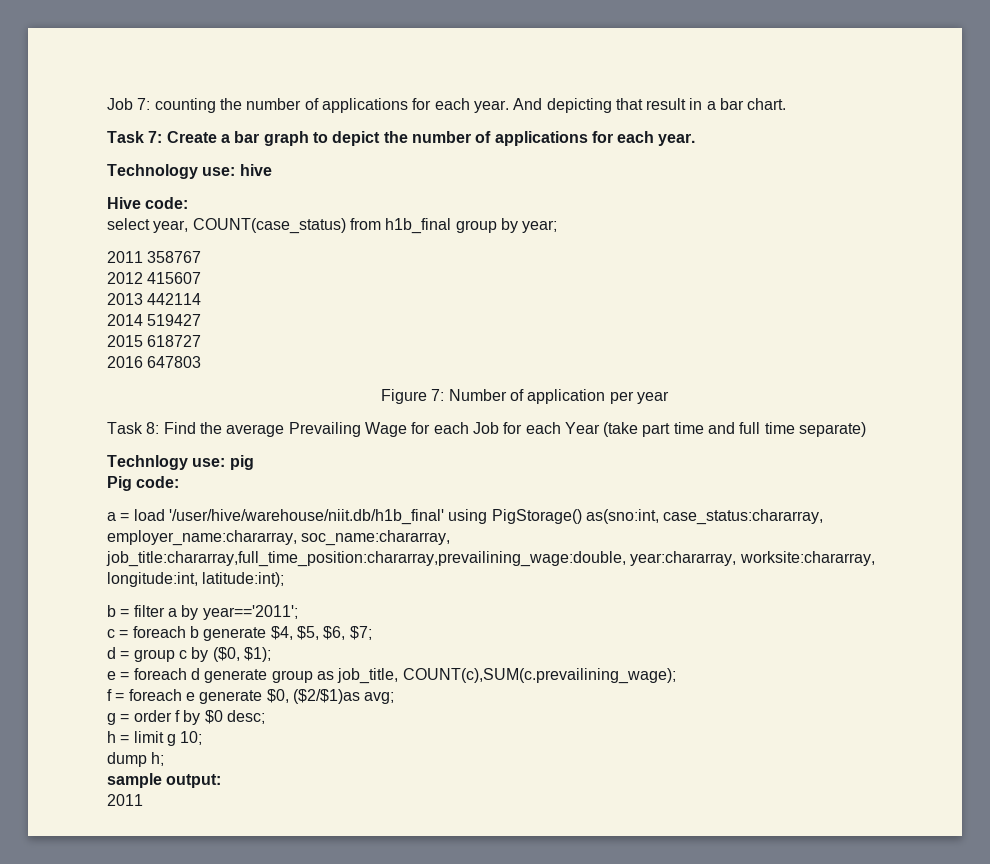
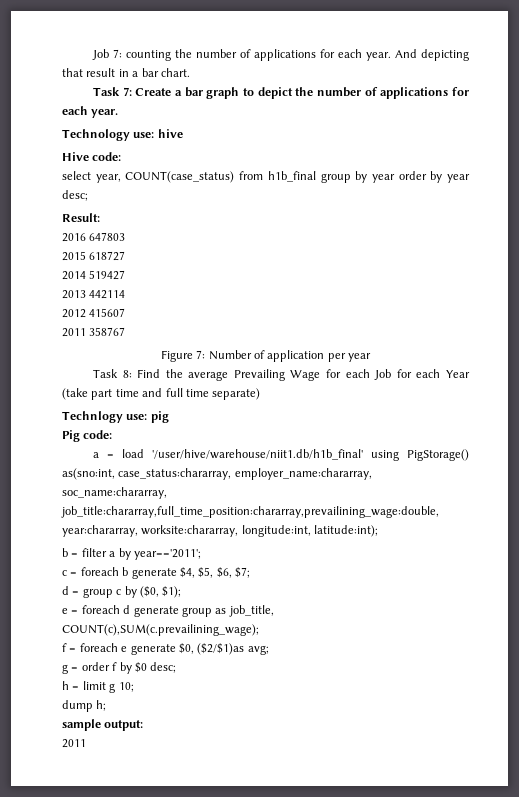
- select year, COUNT(case_status) from h1b_final group by year;
+ select year, COUNT(case_status) from h1b_final group by year order by year desc;
+ Result:
+ 2016 647803
+ 2015 618727
+ 2014 519427
+ 2013 442114
+ 2012 415607
  2011 358767
- 2012 415607
- 2013 442114
- 2014 519427
- 2015 618727
- 2016 647803
- a = load '/user/hive/warehouse/niit.db/h1b_final' using PigStorage() as(sno:int, case_status:chararray, employer_name:chararray, soc_name:chararray, job_title:chararray,full_time_position:chararray,prevailining_wage:double, year:chararray, worksite:chararray, longitude:int, latitude:int);
+ a = load '/user/hive/warehouse/niit1.db/h1b_final' using PigStorage() as(sno:int, case_status:chararray, employer_name:chararray, soc_name:chararray, job_title:chararray,full_time_position:chararray,prevailining_wage:double, year:chararray, worksite:chararray, longitude:int, latitude:int);

